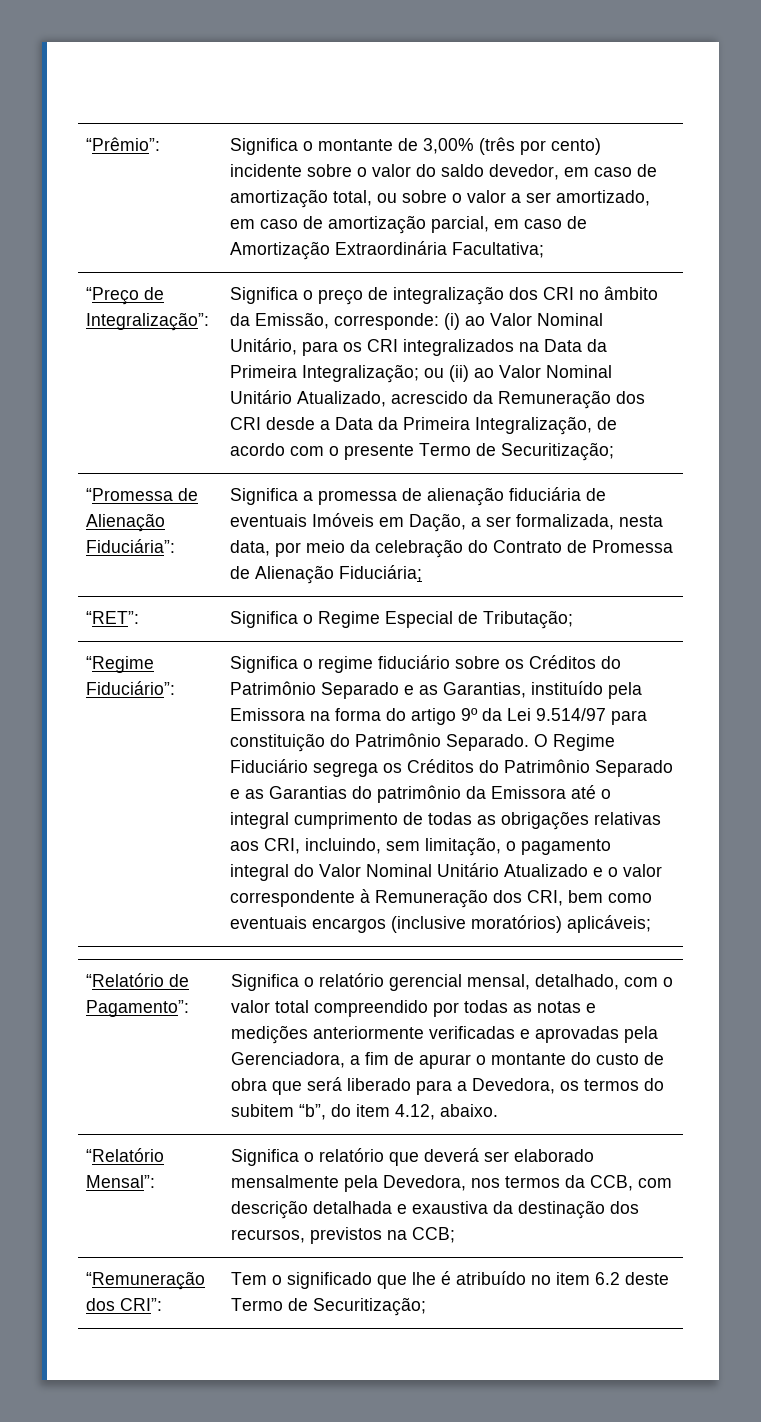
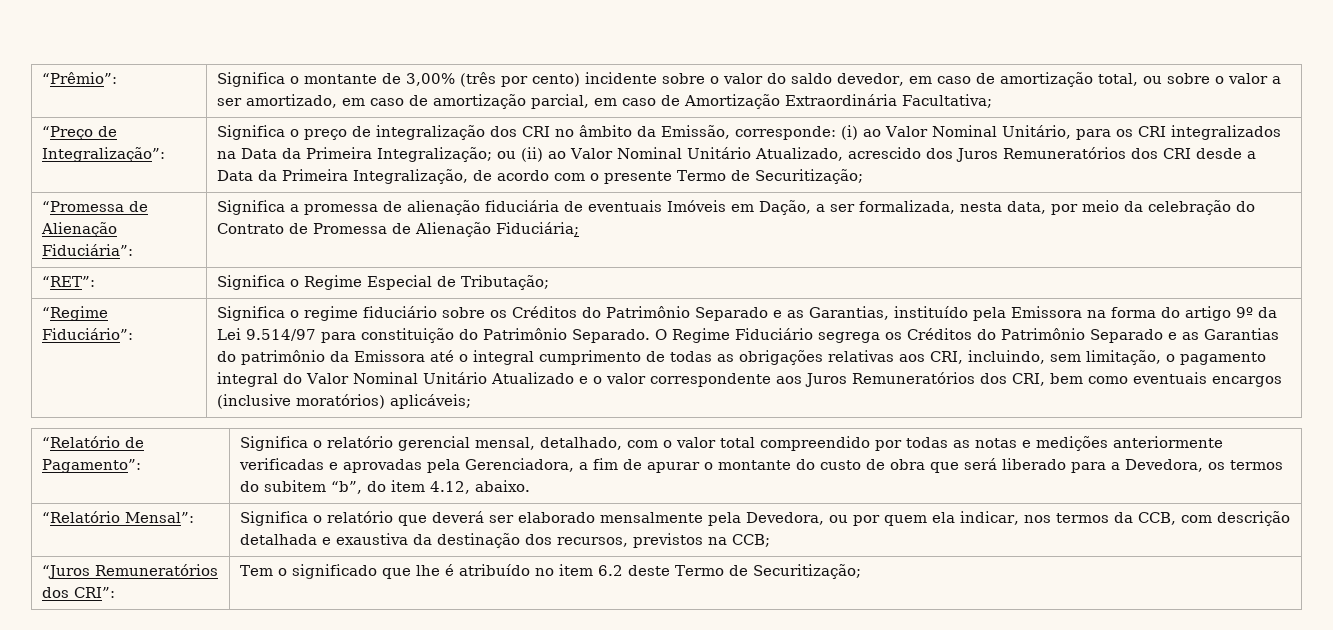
- Significa o preço de integralização dos CRI no âmbito da Emissão, corresponde: (i) ao Valor Nominal Unitário, para os CRI integralizados na Data da Primeira Integralização; ou (ii) ao Valor Nominal Unitário Atualizado, acrescido da Remuneração dos CRI desde a Data da Primeira Integralização, de acordo com o presente Termo de Securitização;
+ Significa o preço de integralização dos CRI no âmbito da Emissão, corresponde: (i) ao Valor Nominal Unitário, para os CRI integralizados na Data da Primeira Integralização; ou (ii) ao Valor Nominal Unitário Atualizado, acrescido dos Juros Remuneratórios dos CRI desde a Data da Primeira Integralização, de acordo com o presente Termo de Securitização;
- O Regime Fiduciário segrega os Créditos do Patrimônio Separado e as Garantias do patrimônio da Emissora até o integral cumprimento de todas as obrigações relativas aos CRI, incluindo, sem limitação, o pagamento integral do Valor Nominal Unitário Atualizado e o valor correspondente à Remuneração dos CRI, bem como eventuais encargos (inclusive moratórios) aplicáveis;
+ O Regime Fiduciário segrega os Créditos do Patrimônio Separado e as Garantias do patrimônio da Emissora até o integral cumprimento de todas as obrigações relativas aos CRI, incluindo, sem limitação, o pagamento integral do Valor Nominal Unitário Atualizado e o valor correspondente aos Juros Remuneratórios dos CRI, bem como eventuais encargos (inclusive moratórios) aplicáveis;
- “Relatório Mensal”: | Significa o relatório que deverá ser elaborado mensalmente pela Devedora, nos termos da CCB, com descrição detalhada e exaustiva da destinação dos recursos, previstos na CCB;
+ “Relatório Mensal”: | Significa o relatório que deverá ser elaborado mensalmente pela Devedora, ou por quem ela indicar, nos termos da CCB, com descrição detalhada e exaustiva da destinação dos recursos, previstos na CCB;
- “Remuneração dos CRI”: | Tem o significado que lhe é atribuído no item 6.2 deste Termo de Securitização;
+ “Juros Remuneratórios dos CRI”: | Tem o significado que lhe é atribuído no item 6.2 deste Termo de Securitização;

